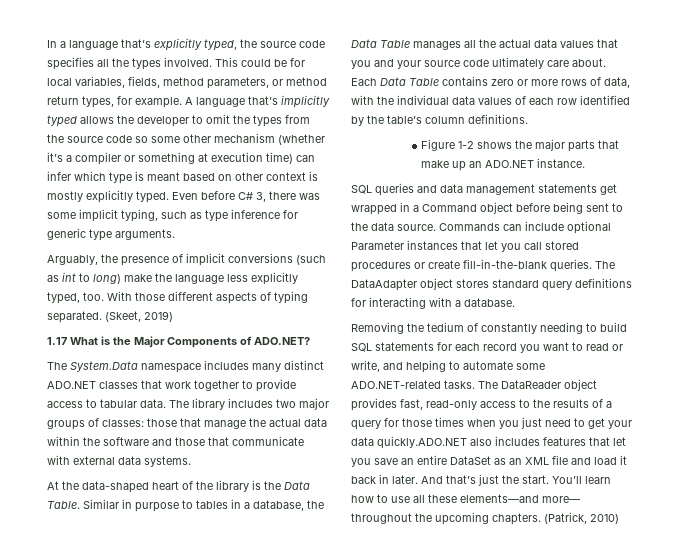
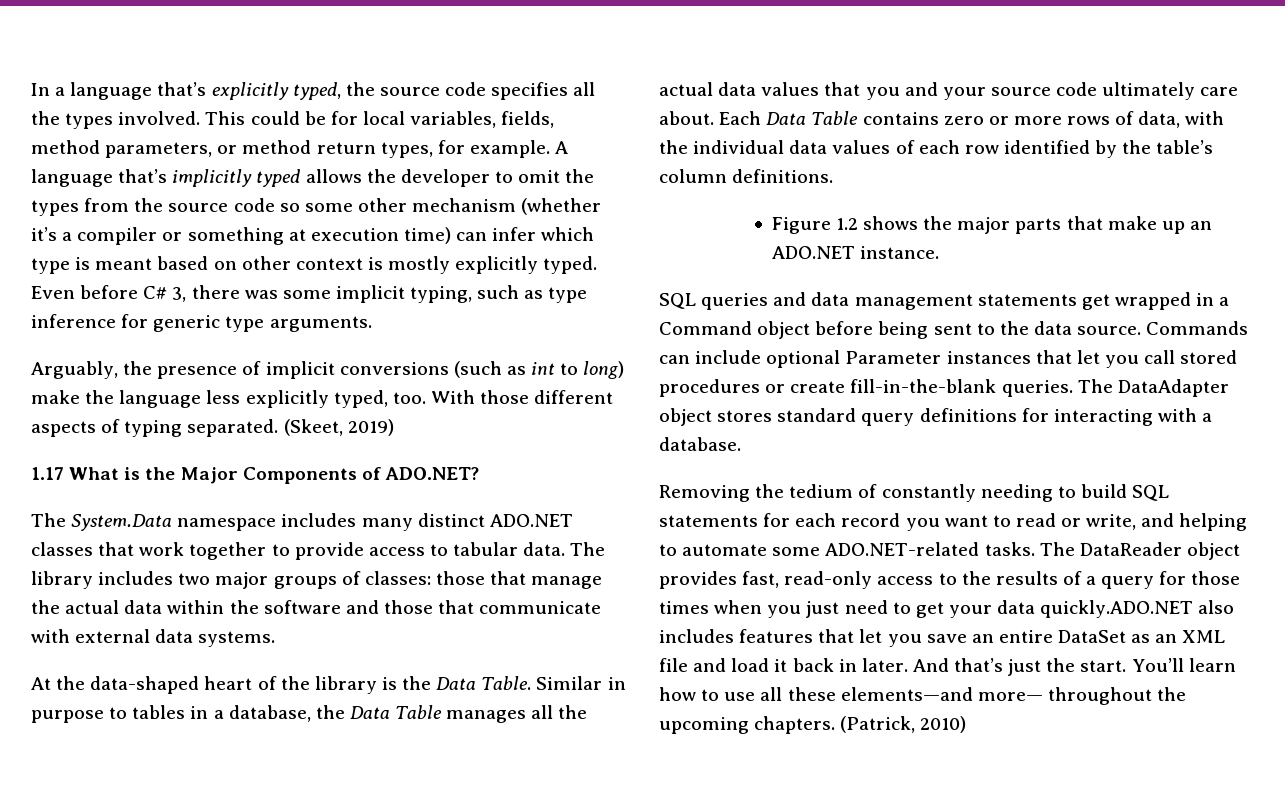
- Figure 1-2 shows the major parts that make up an ADO.NET instance.
+ Figure 1.2 shows the major parts that make up an ADO.NET instance.

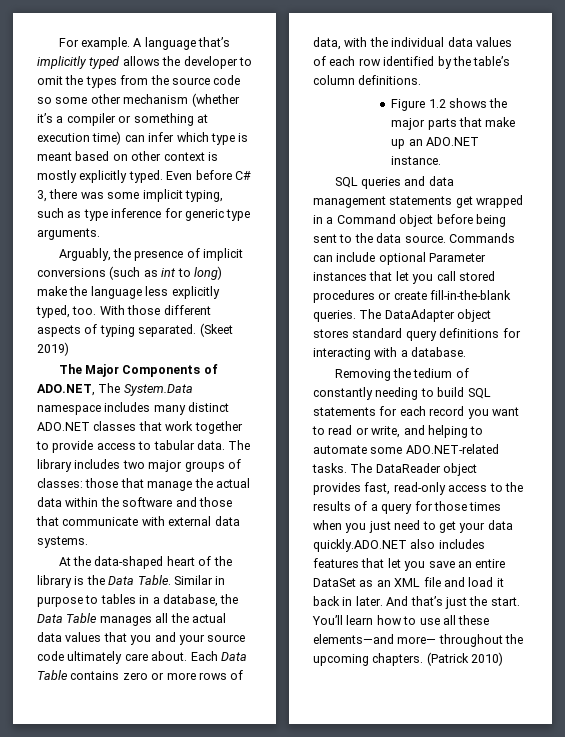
- In a language that’s explicitly typed, the source code specifies all the types involved. This could be for local variables, fields, method parameters, or method return types, for example.
+ For example.
- (Skeet, 2019)
+ (Skeet 2019)
- 1.17 What is the Major Components of ADO.NET?
- The System.Data namespace includes many distinct ADO.NET classes that work together to provide access to tabular data.
+ The Major Components of ADO.NET, The System.Data namespace includes many distinct ADO.NET classes that work together to provide access to tabular data.
- (Patrick, 2010)
+ (Patrick 2010)

